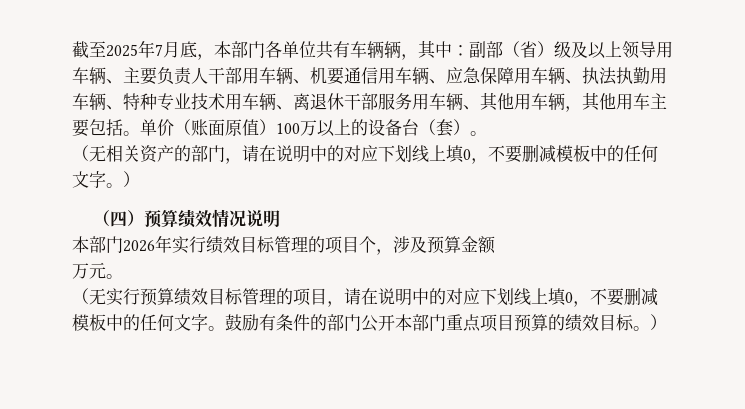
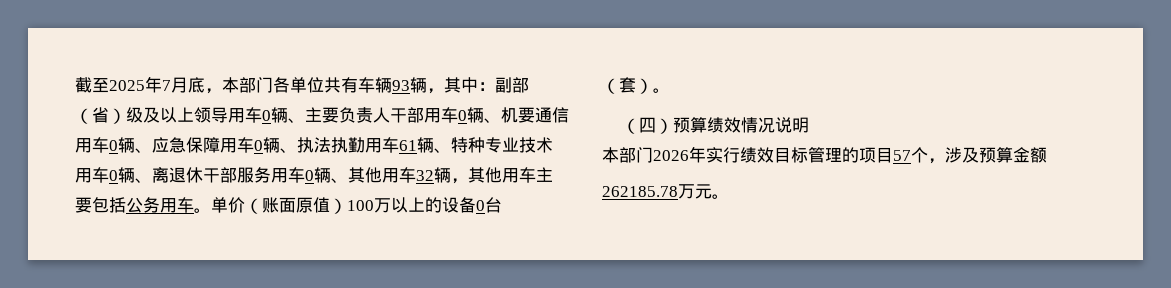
- 截至2025年7月底，本部门各单位共有车辆辆，其中：副部（省）级及以上领导用车辆、主要负责人干部用车辆、机要通信用车辆、应急保障用车辆、执法执勤用车辆、特种专业技术用车辆、离退休干部服务用车辆、其他用车辆，其他用车主要包括。
+ 截至2025年7月底，本部门各单位共有车辆93辆，其中：副部（省）级及以上领导用车0辆、主要负责人干部用车0辆、机要通信用车0辆、应急保障用车0辆、执法执勤用车61辆、特种专业技术用车0辆、离退休干部服务用车0辆、其他用车32辆，其他用车主要包括公务用车。
- 单价（账面原值）100万以上的设备台（套）。
+ 单价（账面原值）100万以上的设备0台（套）。
- （无相关资产的部门，请在说明中的对应下划线上填0，不要删减模板中的任何文字。）
- 本部门2026年实行绩效目标管理的项目个，涉及预算金额
+ 本部门2026年实行绩效目标管理的项目57个，涉及预算金额
- 万元。
+ 262185.78万元。
- （无实行预算绩效目标管理的项目，请在说明中的对应下划线上填0，不要删减模板中的任何文字。鼓励有条件的部门公开本部门重点项目预算的绩效目标。）

